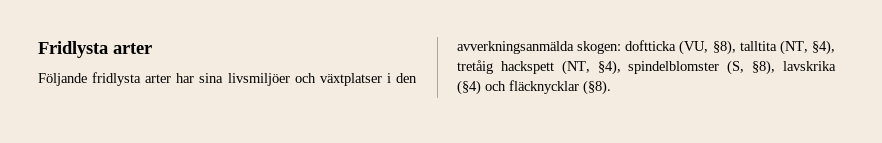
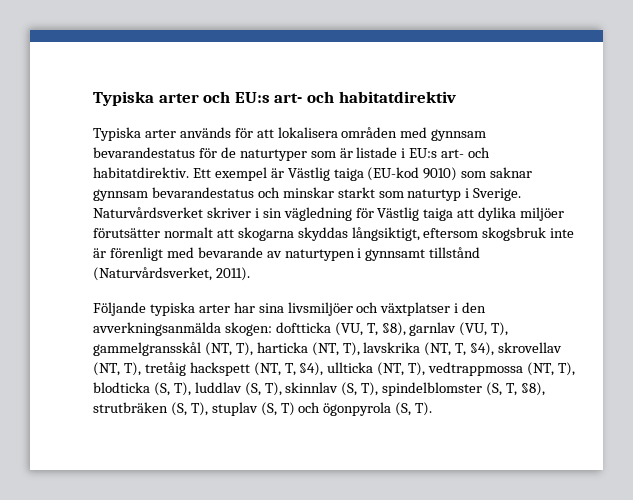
- Fridlysta arter
+ Typiska arter och EU:s art- och habitatdirektiv
+ Typiska arter används för att lokalisera områden med gynnsam bevarandestatus för de naturtyper som är listade i EU:s art- och habitatdirektiv. Ett exempel är Västlig taiga (EU-kod 9010) som saknar gynnsam bevarandestatus och minskar starkt som naturtyp i Sverige. Naturvårdsverket skriver i sin vägledning för Västlig taiga att dylika miljöer förutsätter normalt att skogarna skyddas långsiktigt, eftersom skogsbruk inte är förenligt med bevarande av naturtypen i gynnsamt tillstånd (Naturvårdsverket, 2011).
- Följande fridlysta arter har sina livsmiljöer och växtplatser i den avverkningsanmälda skogen: doftticka (VU, §8), talltita (NT, §4), tretåig hackspett (NT, §4), spindelblomster (S, §8), lavskrika (§4) och fläcknycklar (§8).
+ Följande typiska arter har sina livsmiljöer och växtplatser i den avverkningsanmälda skogen: doftticka (VU, T, §8), garnlav (VU, T), gammelgransskål (NT, T), harticka (NT, T), lavskrika (NT, T, §4), skrovellav (NT, T), tretåig hackspett (NT, T, §4), ullticka (NT, T), vedtrappmossa (NT, T), blodticka (S, T), luddlav (S, T), skinnlav (S, T), spindelblomster (S, T, §8), strutbräken (S, T), stuplav (S, T) och ögonpyrola (S, T).

